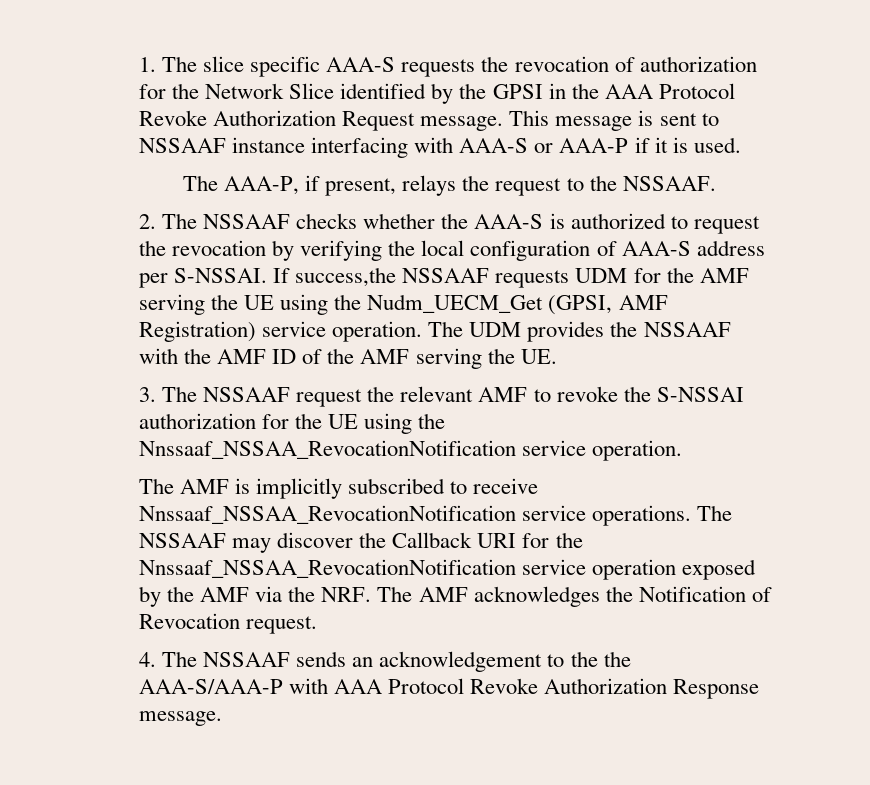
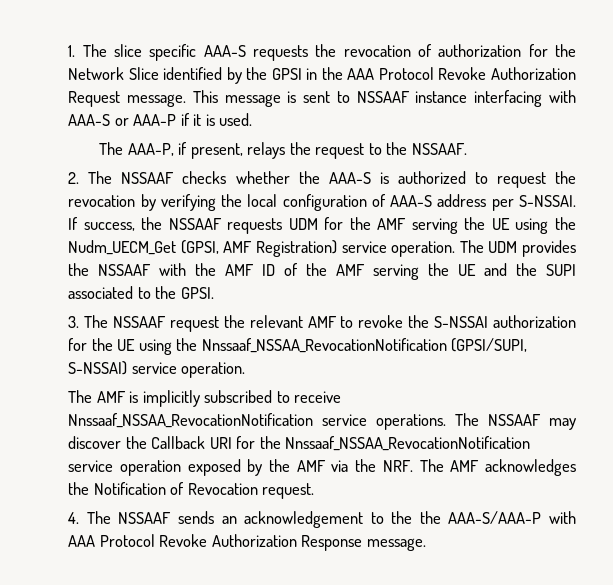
- If success,the NSSAAF requests UDM for the AMF serving the UE using the Nudm_UECM_Get (GPSI, AMF Registration) service operation.
+ If success, the NSSAAF requests UDM for the AMF serving the UE using the Nudm_UECM_Get (GPSI, AMF Registration) service operation.
- The UDM provides the NSSAAF with the AMF ID of the AMF serving the UE.
+ The UDM provides the NSSAAF with the AMF ID of the AMF serving the UE and the SUPI associated to the GPSI.
- 3. The NSSAAF request the relevant AMF to revoke the S-NSSAI authorization for the UE using the Nnssaaf_NSSAA_RevocationNotification service operation.
+ 3. The NSSAAF request the relevant AMF to revoke the S-NSSAI authorization for the UE using the Nnssaaf_NSSAA_RevocationNotification (GPSI/SUPI, S-NSSAI) service operation.

